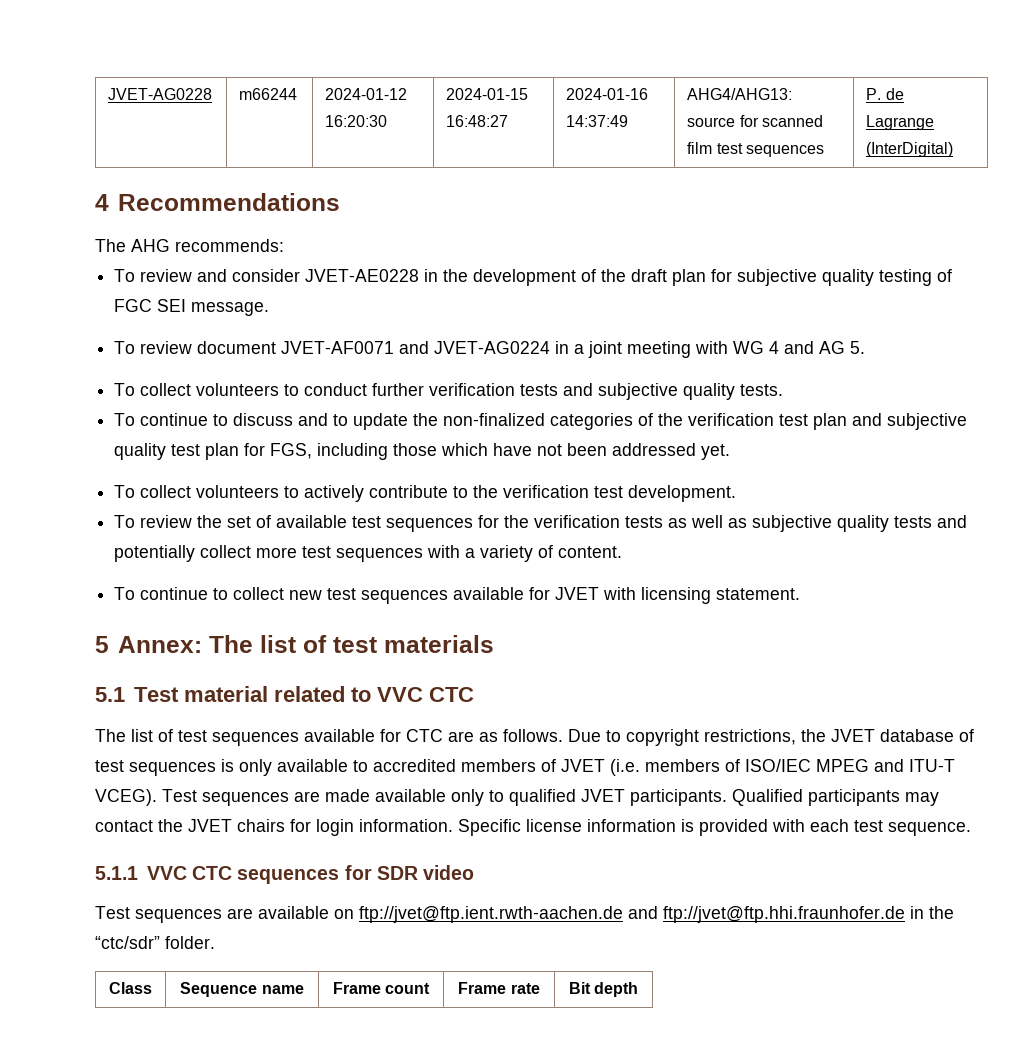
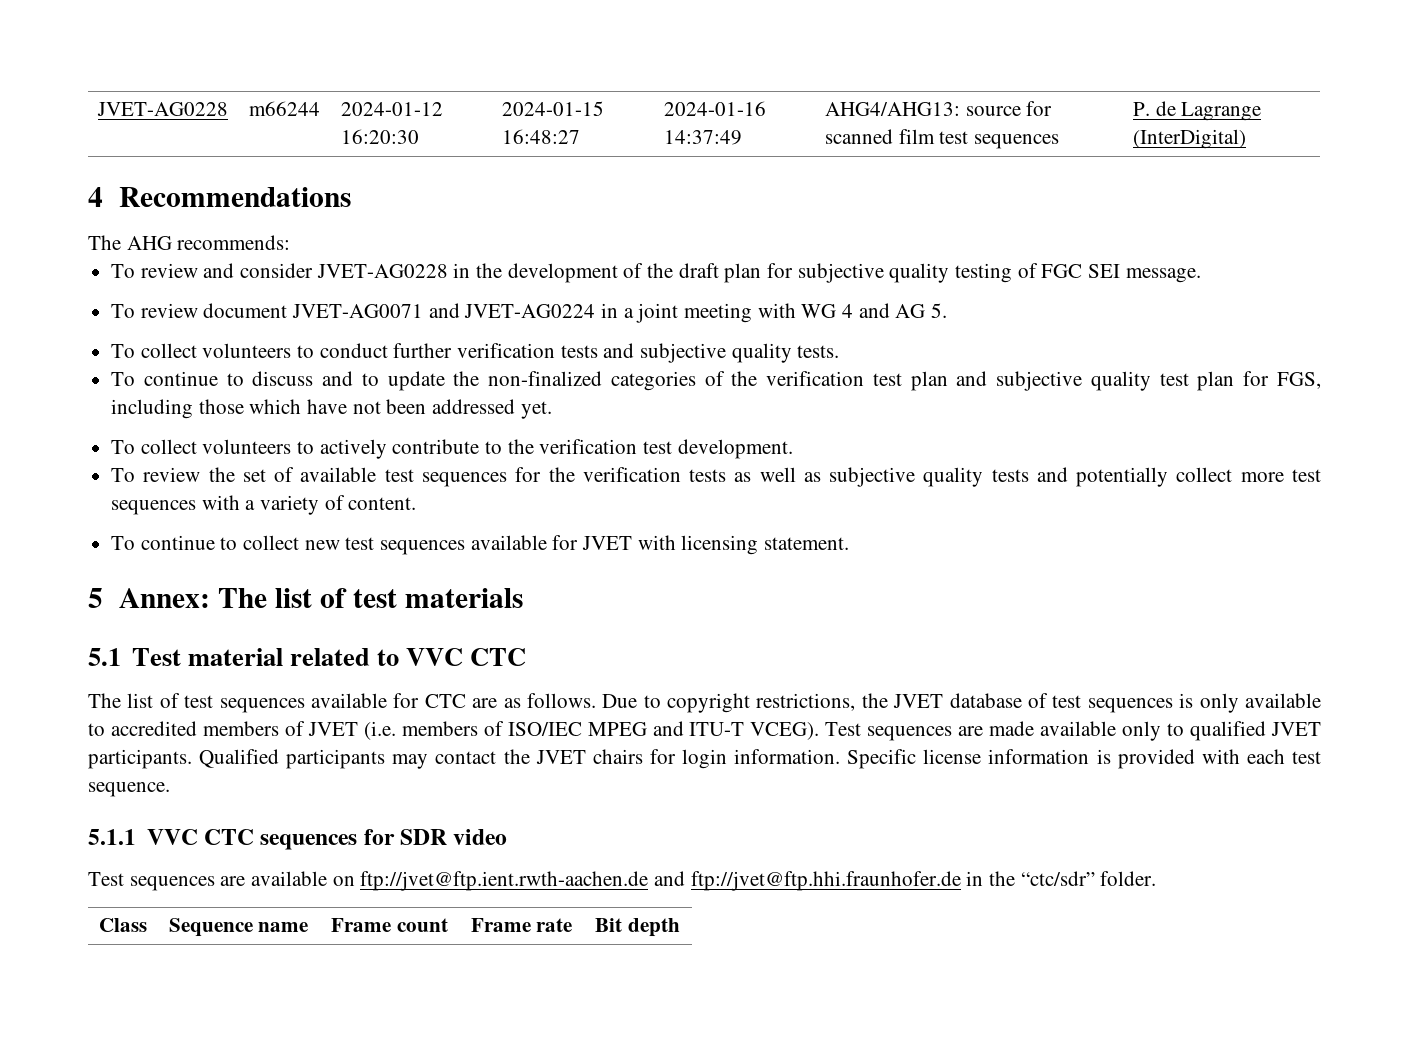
- To review and consider JVET-AE0228 in the development of the draft plan for subjective quality testing of FGC SEI message.
+ To review and consider JVET-AG0228 in the development of the draft plan for subjective quality testing of FGC SEI message.
- To review document JVET-AF0071 and JVET-AG0224 in a joint meeting with WG 4 and AG 5.
+ To review document JVET-AG0071 and JVET-AG0224 in a joint meeting with WG 4 and AG 5.

